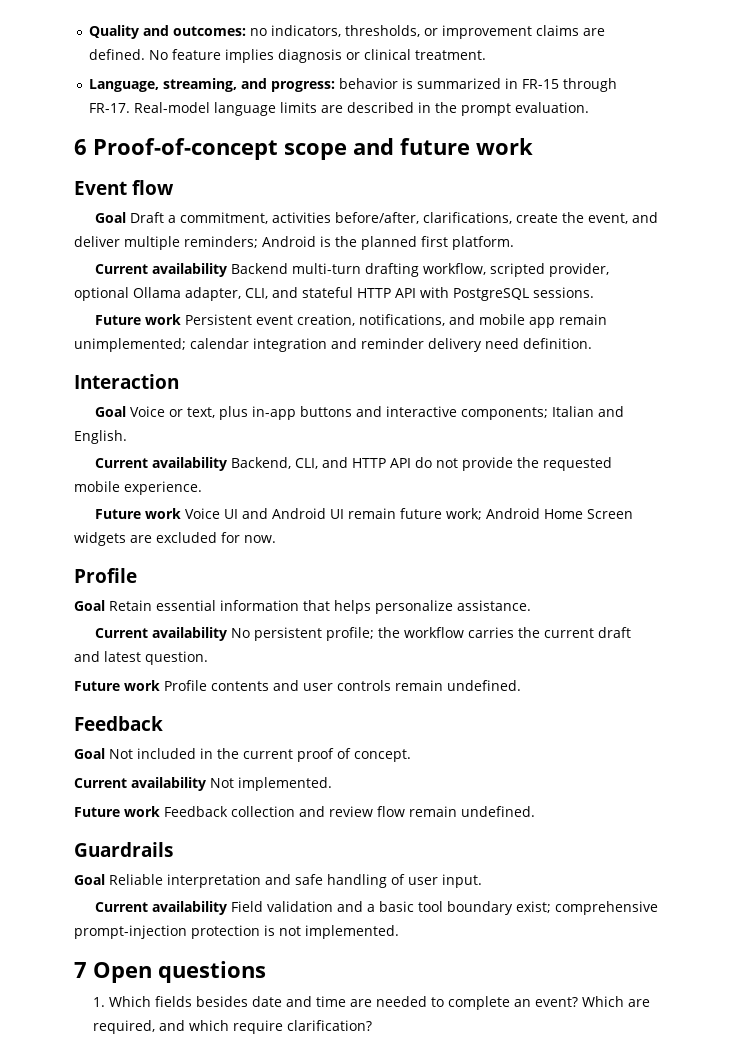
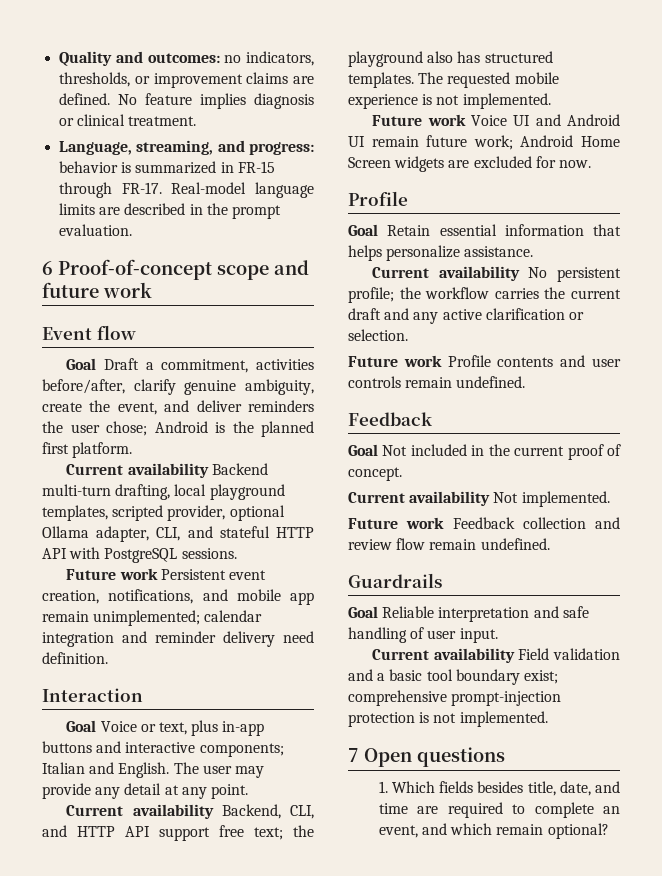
- Goal Draft a commitment, activities before/after, clarifications, create the event, and deliver multiple reminders; Android is the planned first platform.
+ Goal Draft a commitment, activities before/after, clarify genuine ambiguity, create the event, and deliver reminders the user chose; Android is the planned first platform.
- Current availability Backend multi-turn drafting workflow, scripted provider, optional Ollama adapter, CLI, and stateful HTTP API with PostgreSQL sessions.
+ Current availability Backend multi-turn drafting, local playground templates, scripted provider, optional Ollama adapter, CLI, and stateful HTTP API with PostgreSQL sessions.
+ The user may provide any detail at any point.
- Current availability Backend, CLI, and HTTP API do not provide the requested mobile experience.
+ Current availability Backend, CLI, and HTTP API support free text; the playground also has structured templates. The requested mobile experience is not implemented.
- Current availability No persistent profile; the workflow carries the current draft and latest question.
+ Current availability No persistent profile; the workflow carries the current draft and any active clarification or selection.
- 1. Which fields besides date and time are needed to complete an event? Which are required, and which require clarification?
+ 1. Which fields besides title, date, and time are required to complete an event, and which remain optional?

